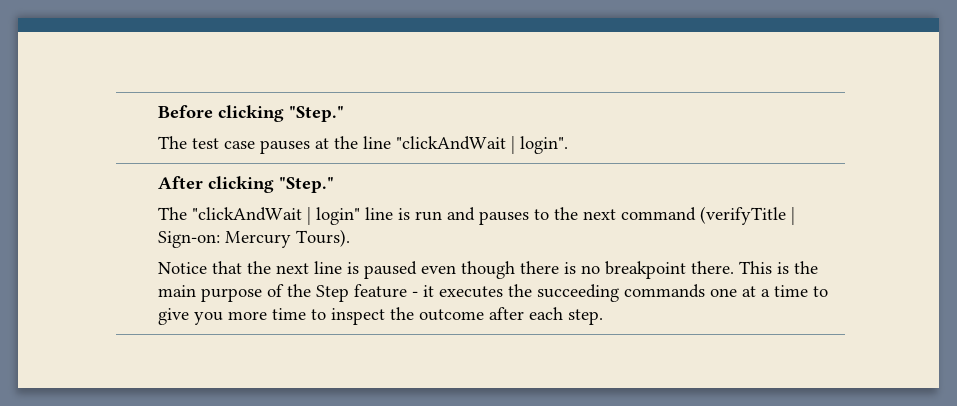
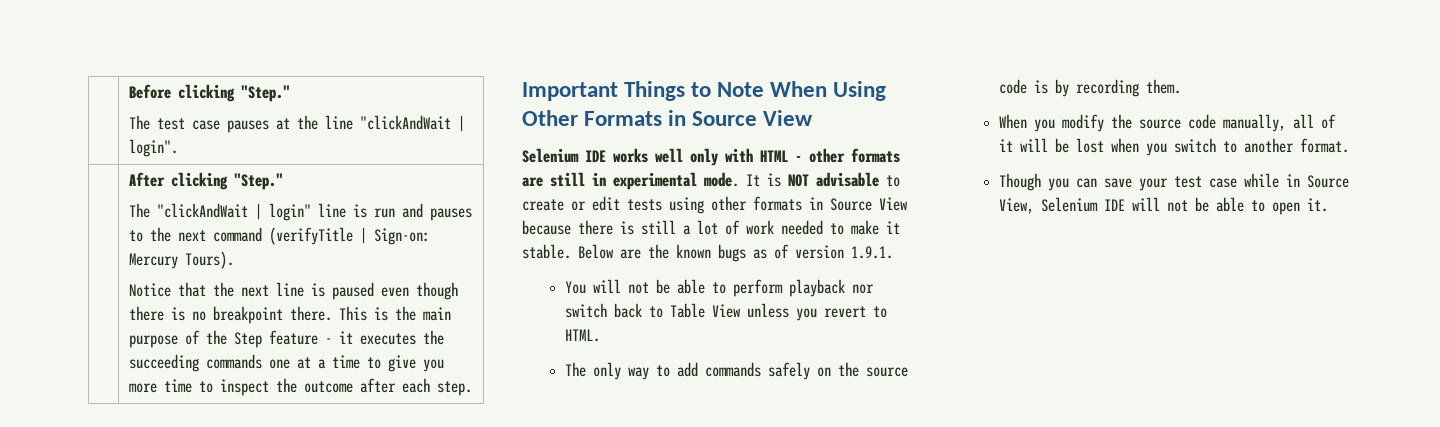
+ Important Things to Note When Using Other Formats in Source View
+ Selenium IDE works well only with HTML - other formats are still in experimental mode. It is NOT advisable to create or edit tests using other formats in Source View because there is still a lot of work needed to make it stable. Below are the known bugs as of version 1.9.1.
+ You will not be able to perform playback nor switch back to Table View unless you revert to HTML.
+ The only way to add commands safely on the source code is by recording them.
+ When you modify the source code manually, all of it will be lost when you switch to another format.
+ Though you can save your test case while in Source View, Selenium IDE will not be able to open it.

